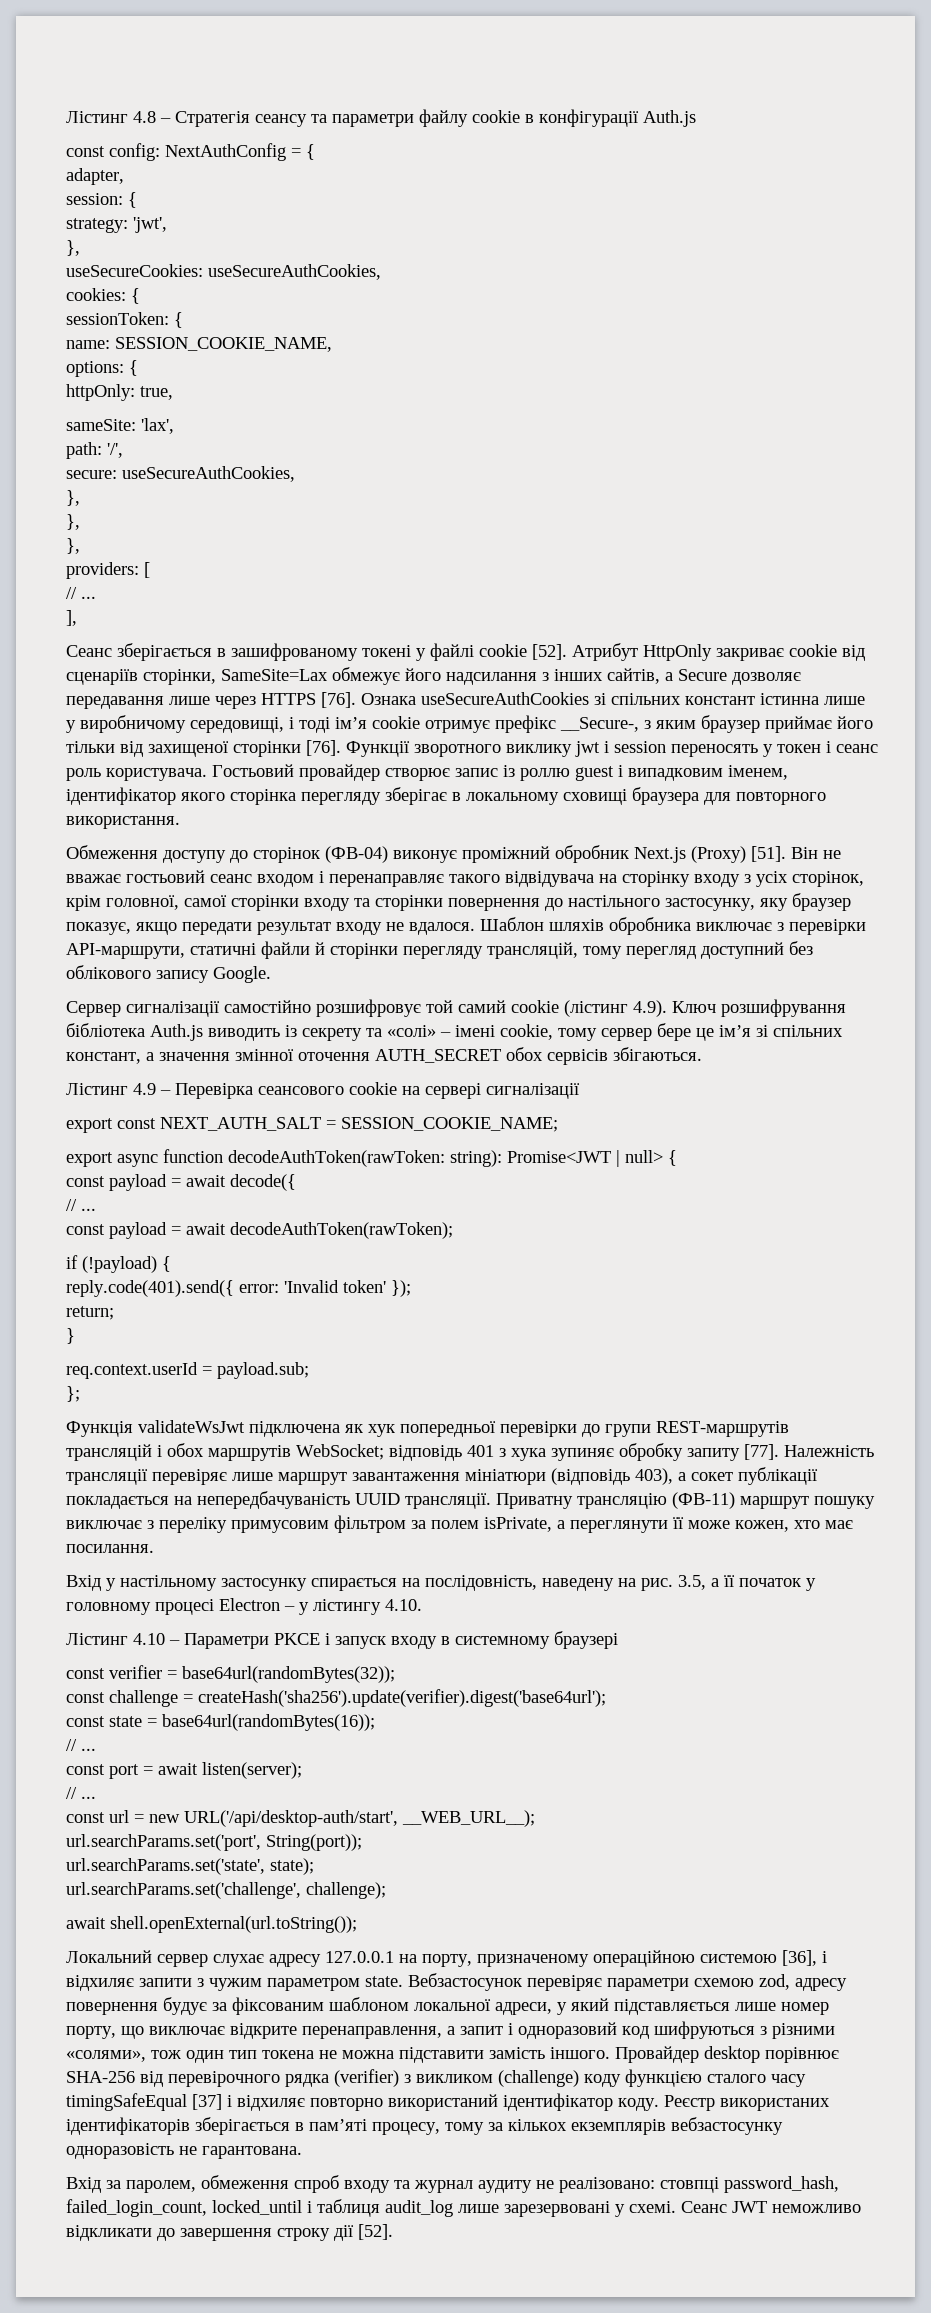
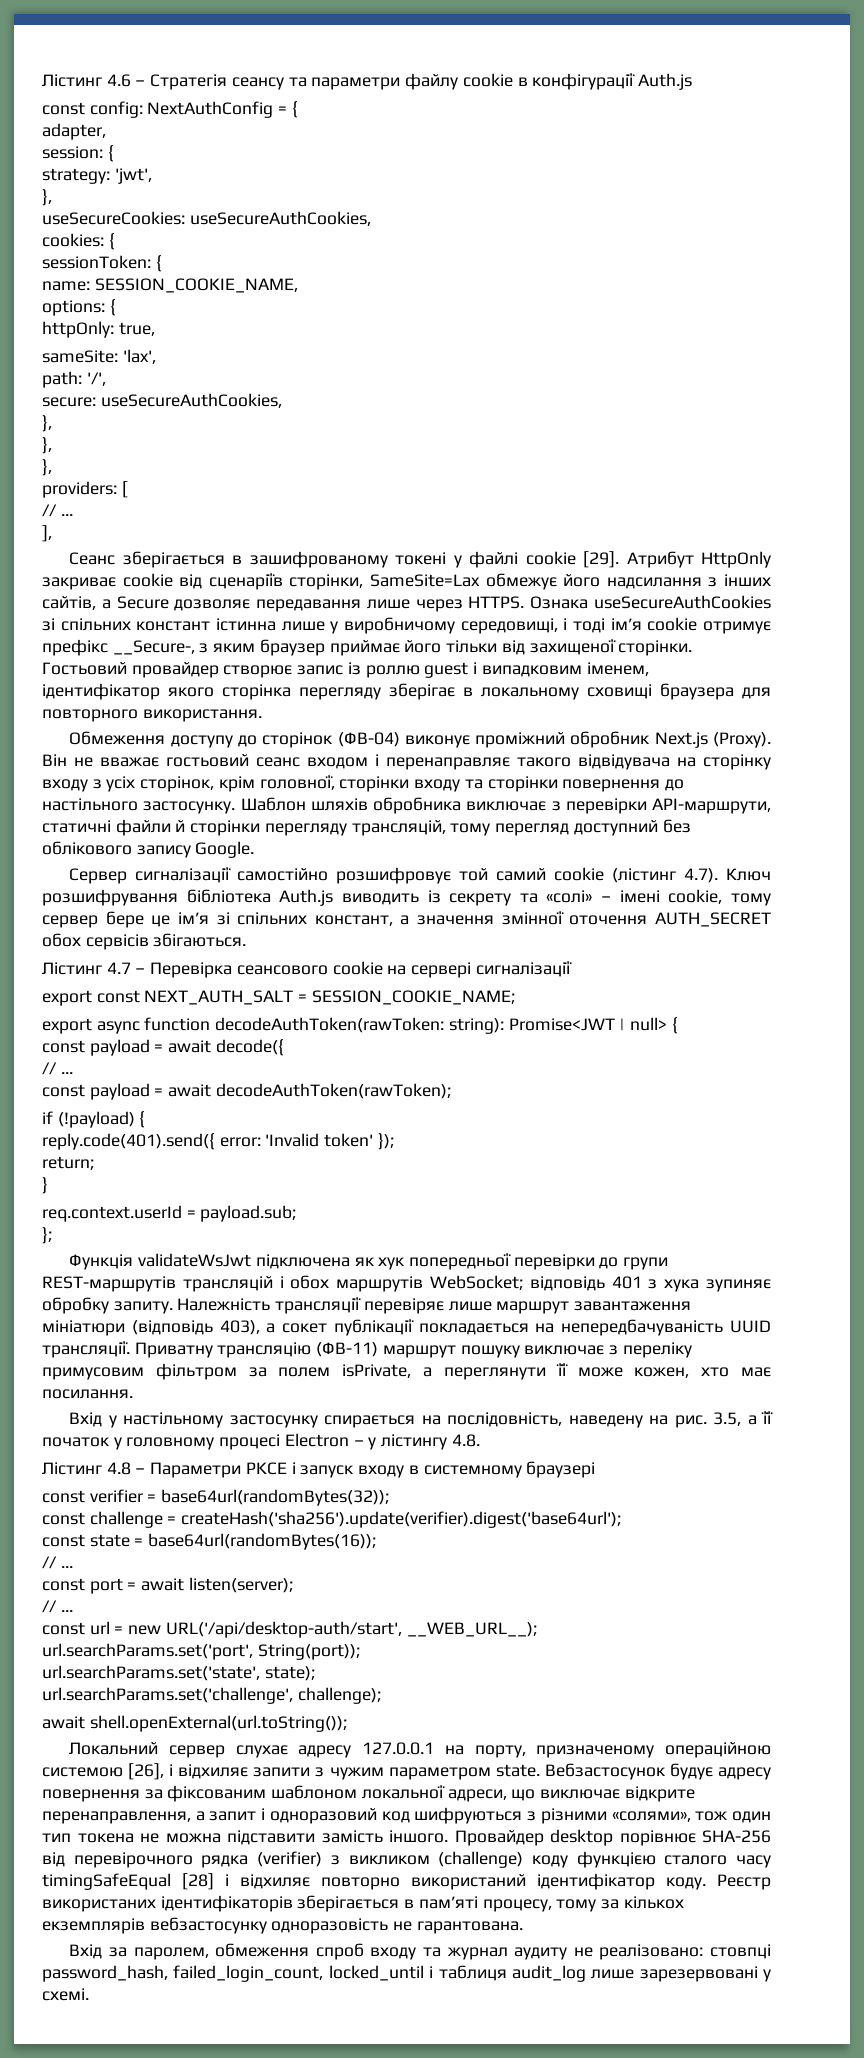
- Лістинг 4.8 – Стратегія сеансу та параметри файлу cookie в конфігурації Auth.js
+ Лістинг 4.6 – Стратегія сеансу та параметри файлу cookie в конфігурації Auth.js
- Сеанс зберігається в зашифрованому токені у файлі cookie [52].
+ Сеанс зберігається в зашифрованому токені у файлі cookie [29].
- Атрибут HttpOnly закриває cookie від сценаріїв сторінки, SameSite=Lax обмежує його надсилання з інших сайтів, а Secure дозволяє передавання лише через HTTPS [76].
+ Атрибут HttpOnly закриває cookie від сценаріїв сторінки, SameSite=Lax обмежує його надсилання з інших сайтів, а Secure дозволяє передавання лише через HTTPS.
- Ознака useSecureAuthCookies зі спільних констант істинна лише у виробничому середовищі, і тоді ім’я cookie отримує префікс __Secure-, з яким браузер приймає його тільки від захищеної сторінки [76]. Функції зворотного виклику jwt і session переносять у токен і сеанс роль користувача.
+ Ознака useSecureAuthCookies зі спільних констант істинна лише у виробничому середовищі, і тоді ім’я cookie отримує префікс __Secure-, з яким браузер приймає його тільки від захищеної сторінки.
- Обмеження доступу до сторінок (ФВ-04) виконує проміжний обробник Next.js (Proxy) [51].
+ Обмеження доступу до сторінок (ФВ-04) виконує проміжний обробник Next.js (Proxy).
- Він не вважає гостьовий сеанс входом і перенаправляє такого відвідувача на сторінку входу з усіх сторінок, крім головної, самої сторінки входу та сторінки повернення до настільного застосунку, яку браузер показує, якщо передати результат входу не вдалося.
+ Він не вважає гостьовий сеанс входом і перенаправляє такого відвідувача на сторінку входу з усіх сторінок, крім головної, сторінки входу та сторінки повернення до настільного застосунку.
- Сервер сигналізації самостійно розшифровує той самий cookie (лістинг 4.9). Ключ розшифрування бібліотека Auth.js виводить із секрету та «солі» – імені cookie, тому сервер бере це ім’я зі спільних констант, а значення змінної оточення AUTH_SECRET обох сервісів збігаються.
+ Сервер сигналізації самостійно розшифровує той самий cookie (лістинг 4.7). Ключ розшифрування бібліотека Auth.js виводить із секрету та «солі» – імені cookie, тому сервер бере це ім’я зі спільних констант, а значення змінної оточення AUTH_SECRET обох сервісів збігаються.
- Лістинг 4.9 – Перевірка сеансового cookie на сервері сигналізації
+ Лістинг 4.7 – Перевірка сеансового cookie на сервері сигналізації
- Функція validateWsJwt підключена як хук попередньої перевірки до групи REST-маршрутів трансляцій і обох маршрутів WebSocket; відповідь 401 з хука зупиняє обробку запиту [77].
+ Функція validateWsJwt підключена як хук попередньої перевірки до групи REST-маршрутів трансляцій і обох маршрутів WebSocket; відповідь 401 з хука зупиняє обробку запиту.
- 3.5, а її початок у головному процесі Electron – у лістингу 4.10.
- Лістинг 4.10 – Параметри PKCE і запуск входу в системному браузері
+ 3.5, а її початок у головному процесі Electron – у лістингу 4.8.
+ Лістинг 4.8 – Параметри PKCE і запуск входу в системному браузері
- Локальний сервер слухає адресу 127.0.0.1 на порту, призначеному операційною системою [36], і відхиляє запити з чужим параметром state.
+ Локальний сервер слухає адресу 127.0.0.1 на порту, призначеному операційною системою [26], і відхиляє запити з чужим параметром state.
- Вебзастосунок перевіряє параметри схемою zod, адресу повернення будує за фіксованим шаблоном локальної адреси, у який підставляється лише номер порту, що виключає відкрите перенаправлення, а запит і одноразовий код шифруються з різними «солями», тож один тип токена не можна підставити замість іншого.
+ Вебзастосунок будує адресу повернення за фіксованим шаблоном локальної адреси, що виключає відкрите перенаправлення, а запит і одноразовий код шифруються з різними «солями», тож один тип токена не можна підставити замість іншого.
- Провайдер desktop порівнює SHA-256 від перевірочного рядка (verifier) з викликом (challenge) коду функцією сталого часу timingSafeEqual [37] і відхиляє повторно використаний ідентифікатор коду.
+ Провайдер desktop порівнює SHA-256 від перевірочного рядка (verifier) з викликом (challenge) коду функцією сталого часу timingSafeEqual [28] і відхиляє повторно використаний ідентифікатор коду.
- Сеанс JWT неможливо відкликати до завершення строку дії [52].

